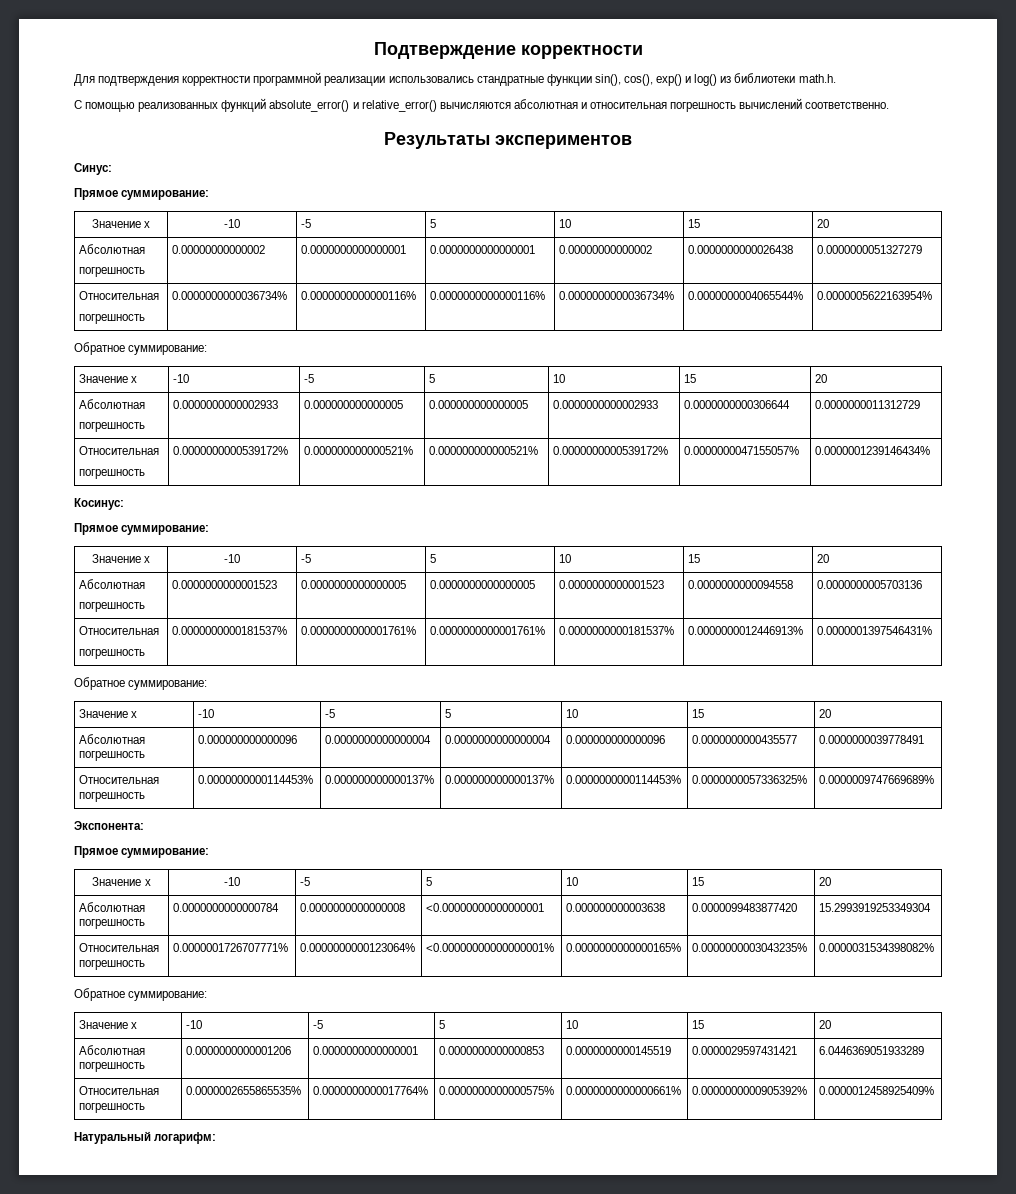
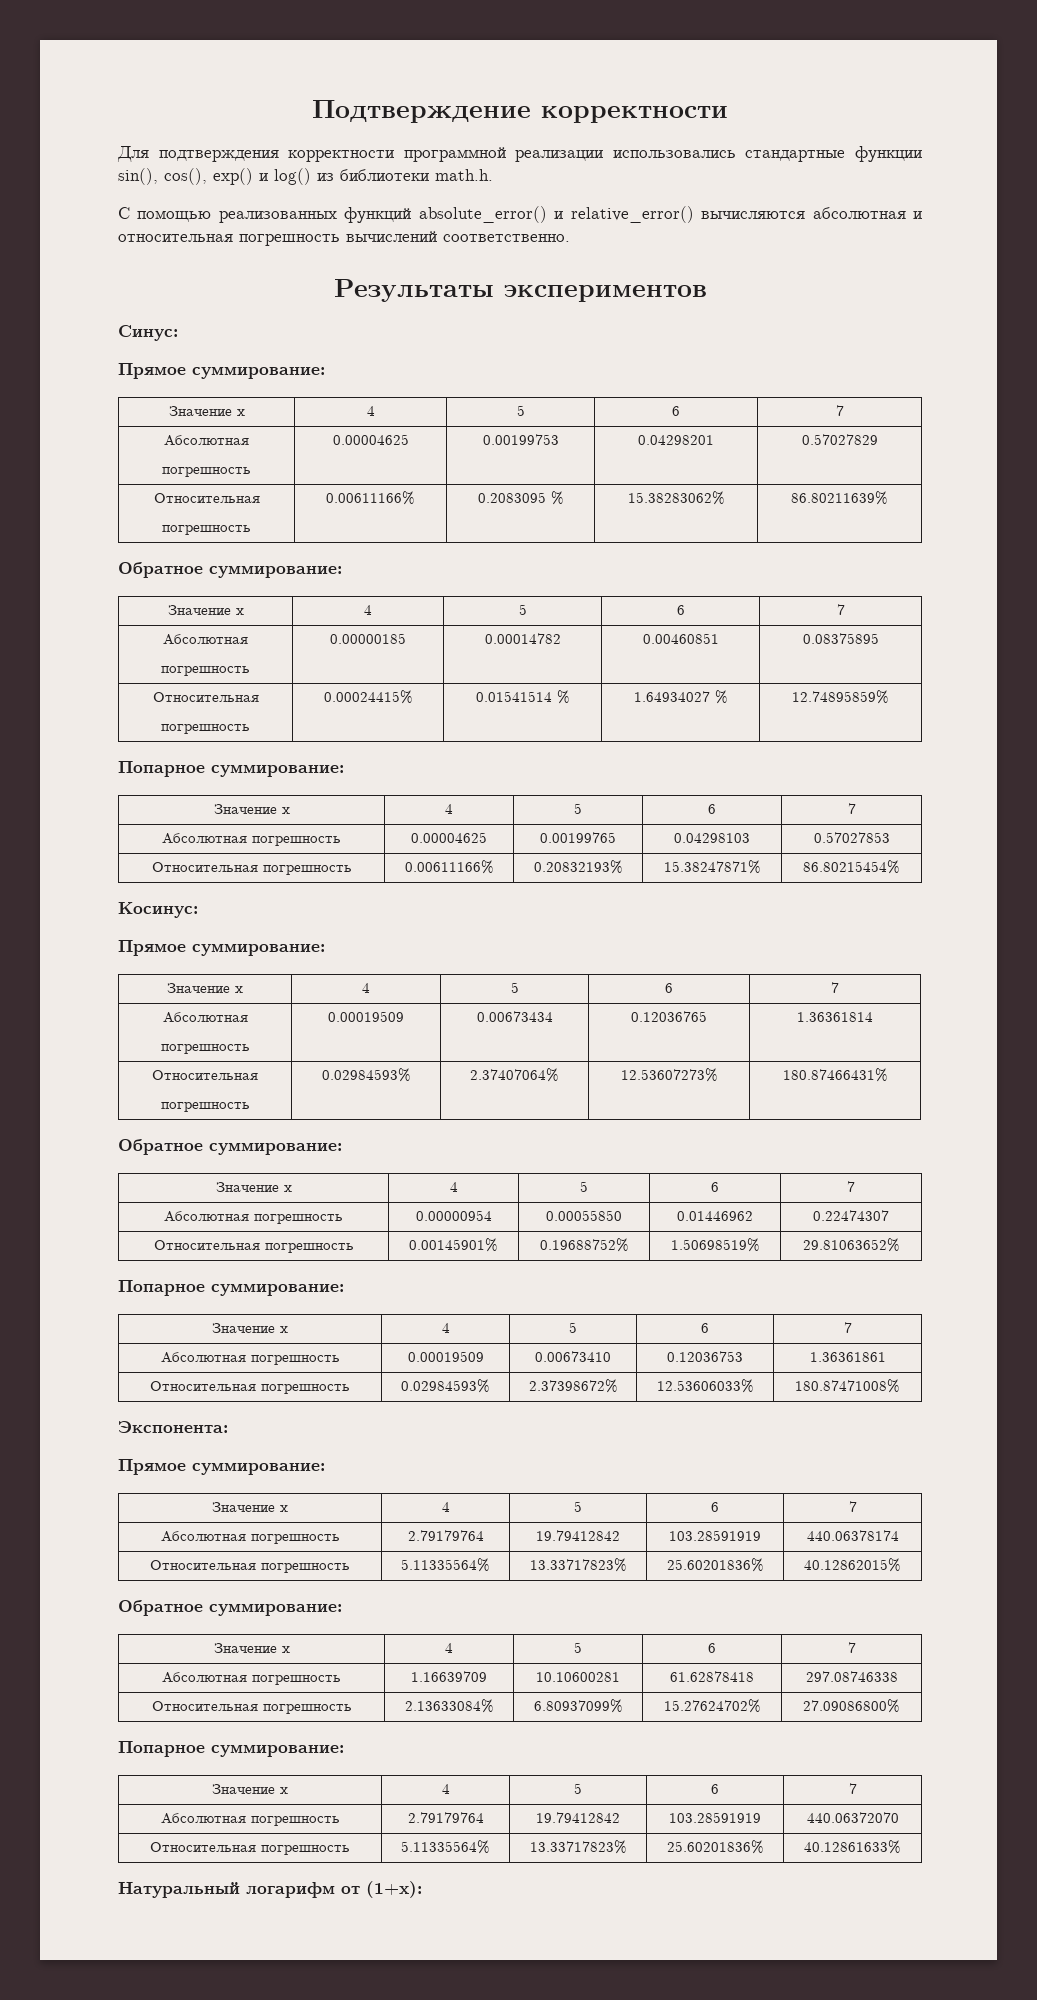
- Для подтверждения корректности программной реализации использовались стандратные функции sin(), cos(), exp() и log() из библиотеки math.h.
+ Для подтверждения корректности программной реализации использовались стандартные функции sin(), cos(), exp() и log() из библиотеки math.h.
  Синус:
  Прямое суммирование:
- Значение х | -10 | -5 | 5 | 10 | 15 | 20
+ Значение х | 4 | 5 | 6 | 7
  Абсолютная
- погрешность | 0.00000000000002 | 0.0000000000000001 | 0.0000000000000001 | 0.00000000000002 | 0.0000000000026438 | 0.0000000051327279
+ погрешность | 0.00004625 | 0.00199753 | 0.04298201 | 0.57027829
  Относительная
- погрешность | 0.0000000000036734% | 0.0000000000000116% | 0.0000000000000116% | 0.0000000000036734% | 0.0000000004065544% | 0.0000005622163954%
+ погрешность | 0.00611166% | 0.2083095 % | 15.38283062% | 86.80211639%
  Обратное суммирование:
- Значение х | -10 | -5 | 5 | 10 | 15 | 20
+ Значение х | 4 | 5 | 6 | 7
  Абсолютная
- погрешность | 0.0000000000002933 | 0.000000000000005 | 0.000000000000005 | 0.0000000000002933 | 0.0000000000306644 | 0.0000000011312729
+ погрешность | 0.00000185 | 0.00014782 | 0.00460851 | 0.08375895
  Относительная
- погрешность | 0.0000000000539172% | 0.000000000000521% | 0.000000000000521% | 0.0000000000539172% | 0.0000000047155057% | 0.0000001239146434%
+ погрешность | 0.00024415% | 0.01541514 % | 1.64934027 % | 12.74895859%
+ Попарное суммирование:
+ Значение х | 4 | 5 | 6 | 7
+ Абсолютная погрешность | 0.00004625 | 0.00199765 | 0.04298103 | 0.57027853
+ Относительная погрешность | 0.00611166% | 0.20832193% | 15.38247871% | 86.80215454%
  Косинус:
  Прямое суммирование:
- Значение х | -10 | -5 | 5 | 10 | 15 | 20
+ Значение х | 4 | 5 | 6 | 7
  Абсолютная
- погрешность | 0.0000000000001523 | 0.0000000000000005 | 0.0000000000000005 | 0.0000000000001523 | 0.0000000000094558 | 0.0000000005703136
+ погрешность | 0.00019509 | 0.00673434 | 0.12036765 | 1.36361814
  Относительная
- погрешность | 0.0000000000181537% | 0.0000000000001761% | 0.0000000000001761% | 0.0000000000181537% | 0.0000000012446913% | 0.0000001397546431%
+ погрешность | 0.02984593% | 2.37407064% | 12.53607273% | 180.87466431%
  Обратное суммирование:
- Значение х | -10 | -5 | 5 | 10 | 15 | 20
- Абсолютная погрешность | 0.000000000000096 | 0.0000000000000004 | 0.0000000000000004 | 0.000000000000096 | 0.0000000000435577 | 0.0000000039778491
- Относительная погрешность | 0.0000000000114453% | 0.000000000000137% | 0.000000000000137% | 0.0000000000114453% | 0.0000000057336325% | 0.0000009747669689%
+ Значение х | 4 | 5 | 6 | 7
+ Абсолютная погрешность | 0.00000954 | 0.00055850 | 0.01446962 | 0.22474307
+ Относительная погрешность | 0.00145901% | 0.19688752% | 1.50698519% | 29.81063652%
+ Попарное суммирование:
+ Значение х | 4 | 5 | 6 | 7
+ Абсолютная погрешность | 0.00019509 | 0.00673410 | 0.12036753 | 1.36361861
+ Относительная погрешность | 0.02984593% | 2.37398672% | 12.53606033% | 180.87471008%
  Экспонента:
  Прямое суммирование:
- Значение х | -10 | -5 | 5 | 10 | 15 | 20
- Абсолютная погрешность | 0.0000000000000784 | 0.0000000000000008 | <0.00000000000000001 | 0.000000000003638 | 0.0000099483877420 | 15.2993919253349304
- Относительная погрешность | 0.0000001726707771% | 0.0000000000123064% | <0.00000000000000001% | 0.0000000000000165% | 0.0000000003043235% | 0.0000031534398082%
+ Значение х | 4 | 5 | 6 | 7
+ Абсолютная погрешность | 2.79179764 | 19.79412842 | 103.28591919 | 440.06378174
+ Относительная погрешность | 5.11335564% | 13.33717823% | 25.60201836% | 40.12862015%
  Обратное суммирование:
- Значение х | -10 | -5 | 5 | 10 | 15 | 20
- Абсолютная погрешность | 0.0000000000001206 | 0.0000000000000001 | 0.0000000000000853 | 0.0000000000145519 | 0.0000029597431421 | 6.0446369051933289
- Относительная погрешность | 0.0000002655865535% | 0.0000000000017764% | 0.0000000000000575% | 0.0000000000000661% | 0.0000000000905392% | 0.0000012458925409%
- Натуральный логарифм:
+ Значение х | 4 | 5 | 6 | 7
+ Абсолютная погрешность | 1.16639709 | 10.10600281 | 61.62878418 | 297.08746338
+ Относительная погрешность | 2.13633084% | 6.80937099% | 15.27624702% | 27.09086800%
+ Попарное суммирование:
+ Значение х | 4 | 5 | 6 | 7
+ Абсолютная погрешность | 2.79179764 | 19.79412842 | 103.28591919 | 440.06372070
+ Относительная погрешность | 5.11335564% | 13.33717823% | 25.60201836% | 40.12861633%
+ Натуральный логарифм от (1+x):

